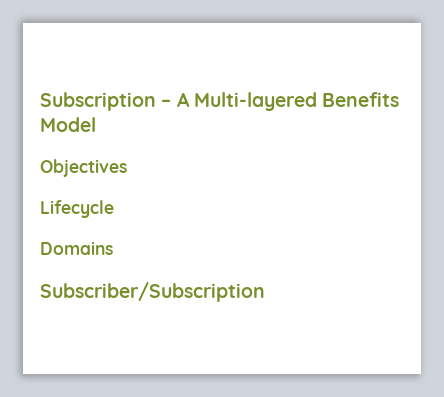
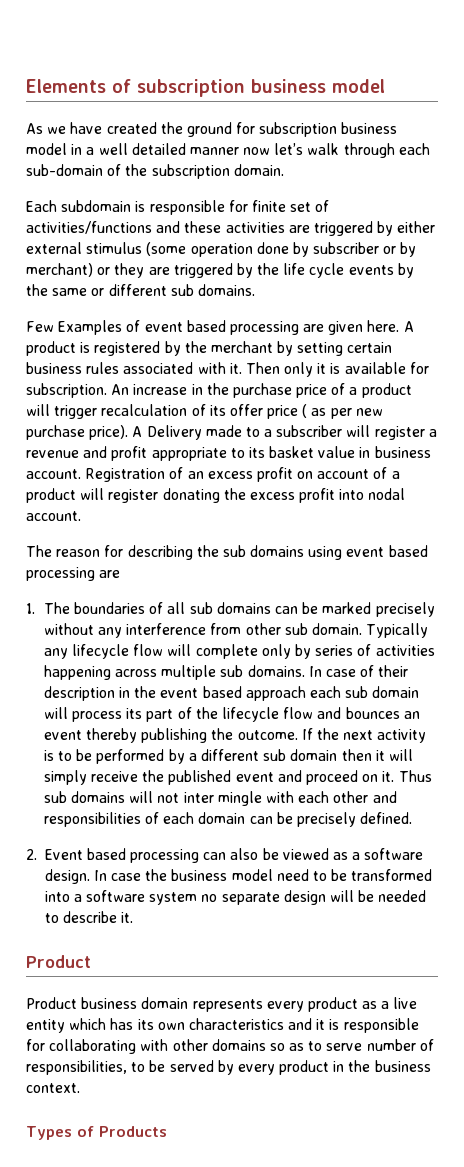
- Subscription – A Multi-layered Benefits Model
- Objectives
- Lifecycle
- Domains
- Subscriber/Subscription
+ Elements of subscription business model
+ As we have created the ground for subscription business model in a well detailed manner now let’s walk through each sub-domain of the subscription domain.
+ Each subdomain is responsible for finite set of activities/functions and these activities are triggered by either external stimulus (some operation done by subscriber or by merchant) or they are triggered by the life cycle events by the same or different sub domains.
+ Few Examples of event based processing are given here. A product is registered by the merchant by setting certain business rules associated with it. Then only it is available for subscription. An increase in the purchase price of a product will trigger recalculation of its offer price ( as per new purchase price). A Delivery made to a subscriber will register a revenue and profit appropriate to its basket value in business account. Registration of an excess profit on account of a product will register donating the excess profit into nodal account.
+ The reason for describing the sub domains using event based processing are
+ 1. The boundaries of all sub domains can be marked precisely without any interference from other sub domain. Typically any lifecycle flow will complete only by series of activities happening across multiple sub domains. In case of their description in the event based approach each sub domain will process its part of the lifecycle flow and bounces an event thereby publishing the outcome. If the next activity is to be performed by a different sub domain then it will simply receive the published event and proceed on it. Thus sub domains will not inter mingle with each other and responsibilities of each domain can be precisely defined.
+ 2. Event based processing can also be viewed as a software design. In case the business model need to be transformed into a software system no separate design will be needed to describe it.
+ Product
+ Product business domain represents every product as a live entity which has its own characteristics and it is responsible for collaborating with other domains so as to serve number of responsibilities, to be served by every product in the business context.
+ Types of Products

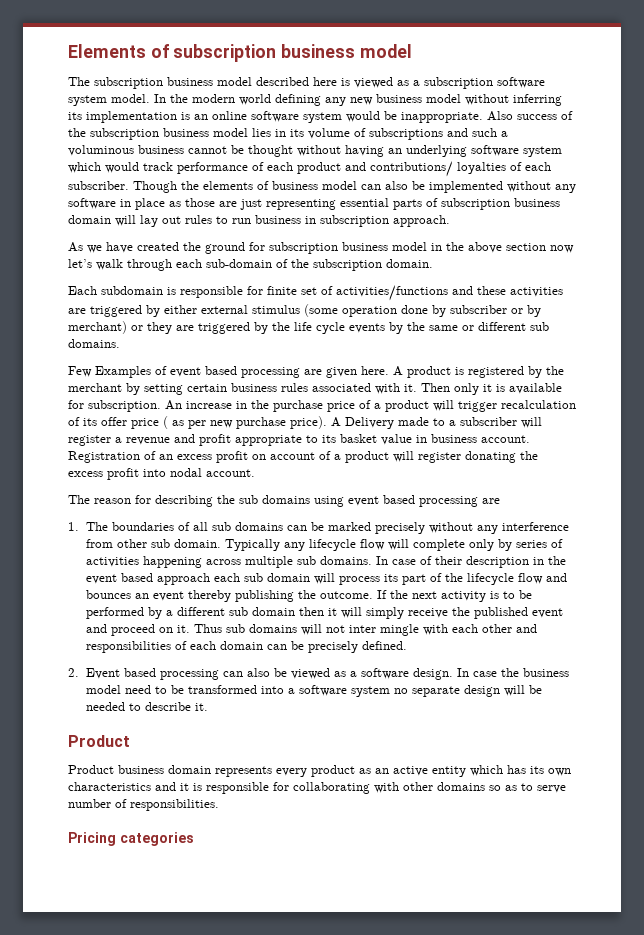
+ The subscription business model described here is viewed as a subscription software system model. In the modern world defining any new business model without inferring its implementation is an online software system would be inappropriate. Also success of the subscription business model lies in its volume of subscriptions and such a voluminous business cannot be thought without having an underlying software system which would track performance of each product and contributions/ loyalties of each subscriber. Though the elements of business model can also be implemented without any software in place as those are just representing essential parts of subscription business domain will lay out rules to run business in subscription approach.
- As we have created the ground for subscription business model in a well detailed manner now let’s walk through each sub-domain of the subscription domain.
+ As we have created the ground for subscription business model in the above section now let’s walk through each sub-domain of the subscription domain.
- Product business domain represents every product as a live entity which has its own characteristics and it is responsible for collaborating with other domains so as to serve number of responsibilities, to be served by every product in the business context.
- Types of Products
+ Product business domain represents every product as an active entity which has its own characteristics and it is responsible for collaborating with other domains so as to serve number of responsibilities.
+ Pricing categories

